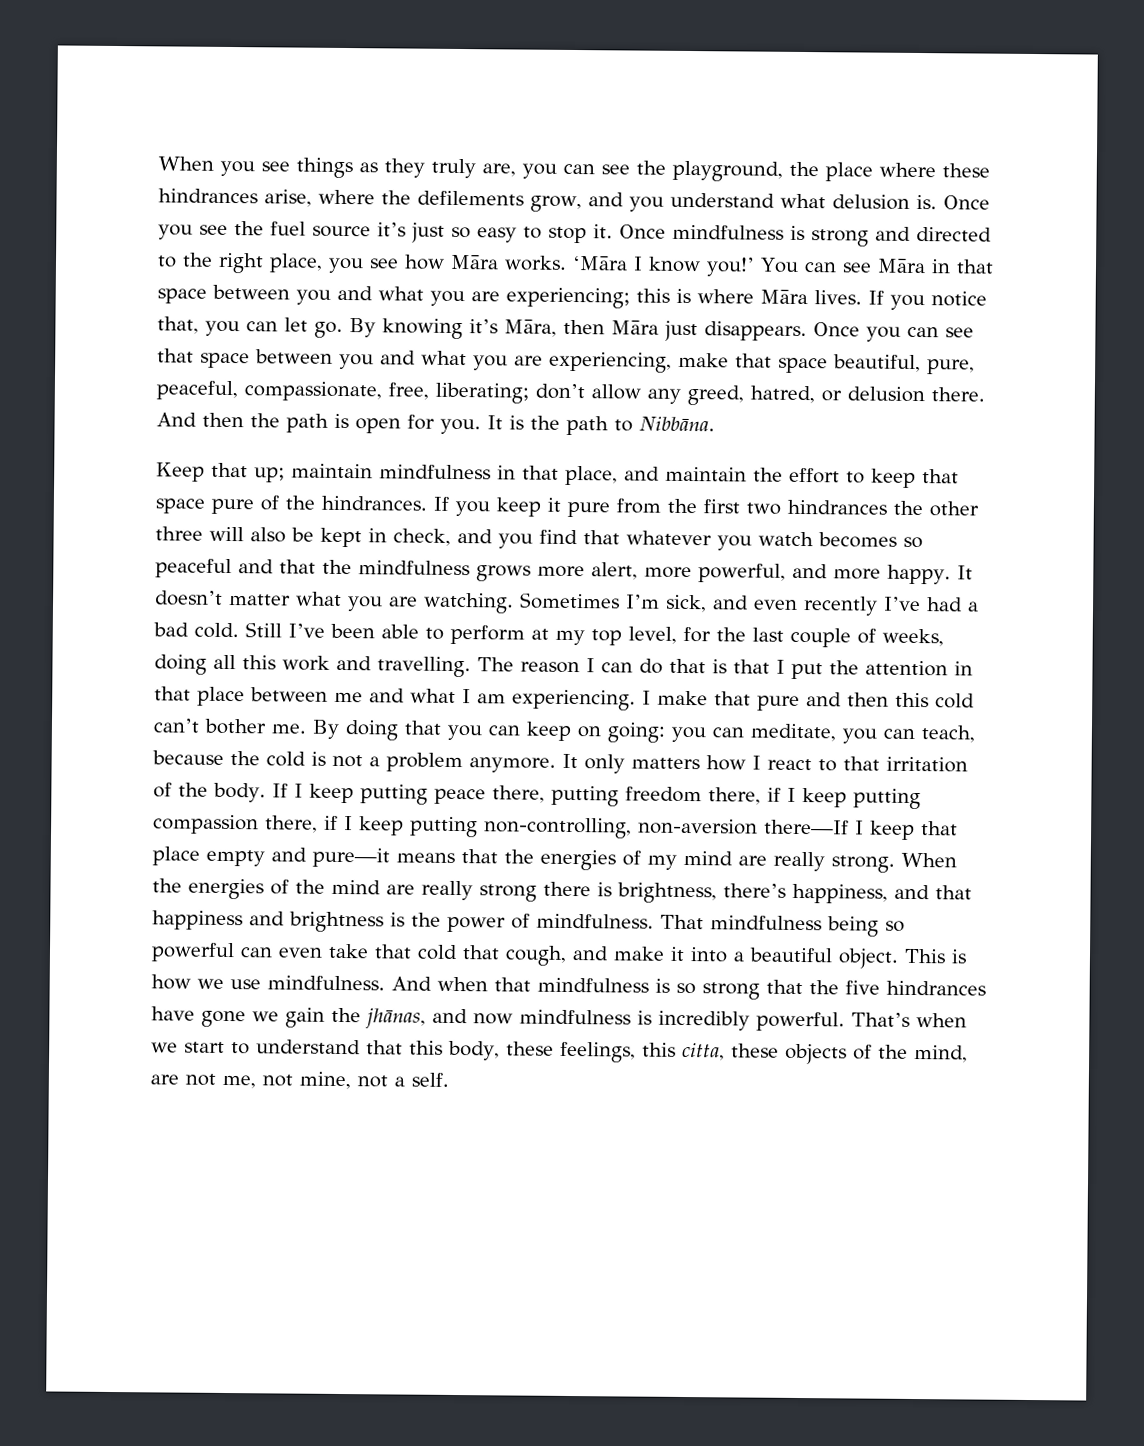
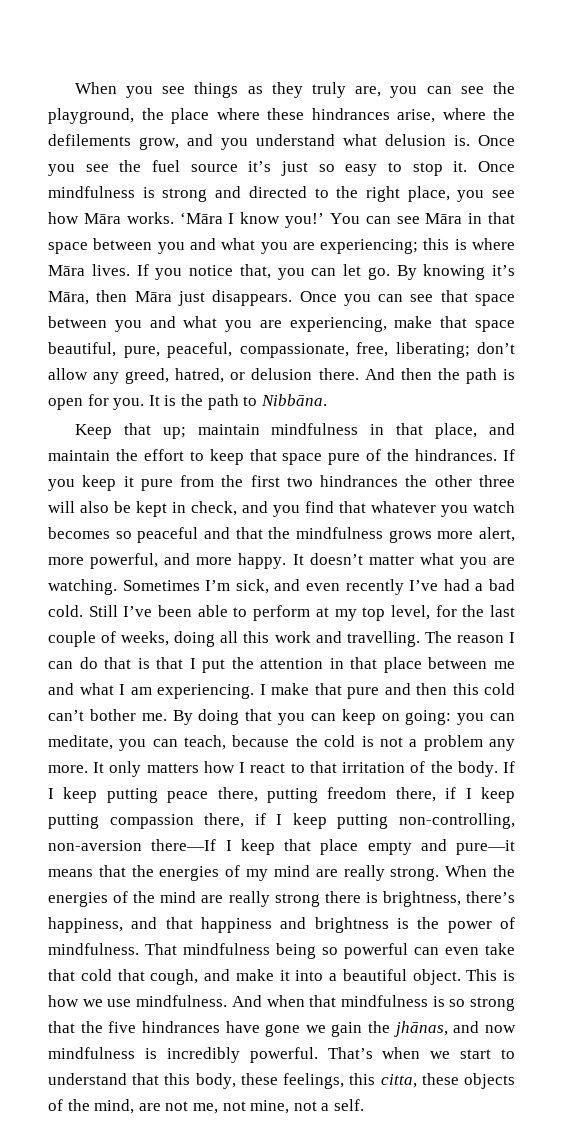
- By doing that you can keep on going: you can meditate, you can teach, because the cold is not a problem anymore.
+ By doing that you can keep on going: you can meditate, you can teach, because the cold is not a problem any more.

